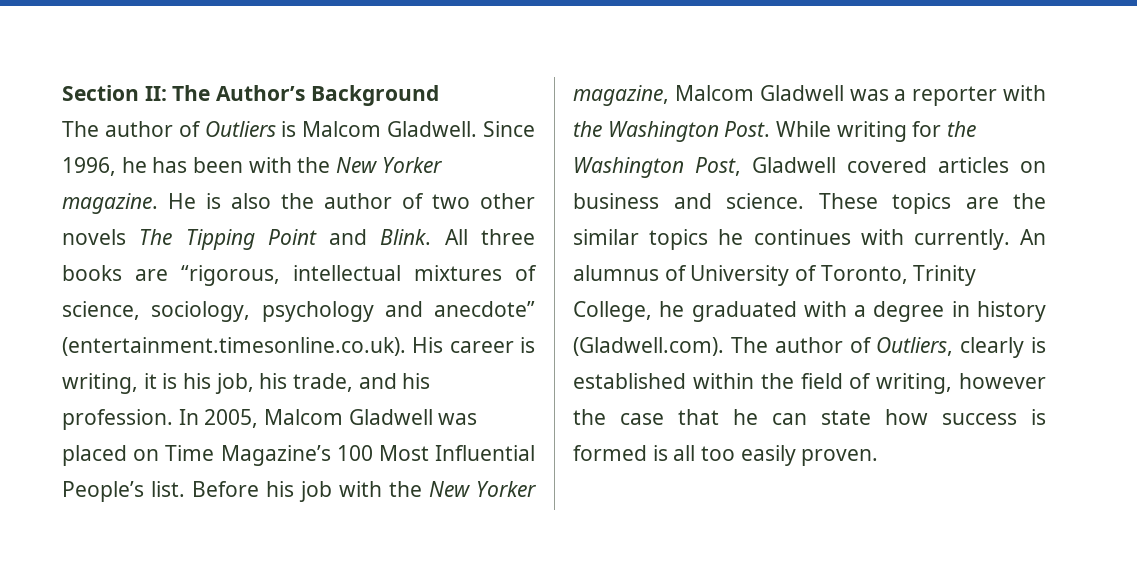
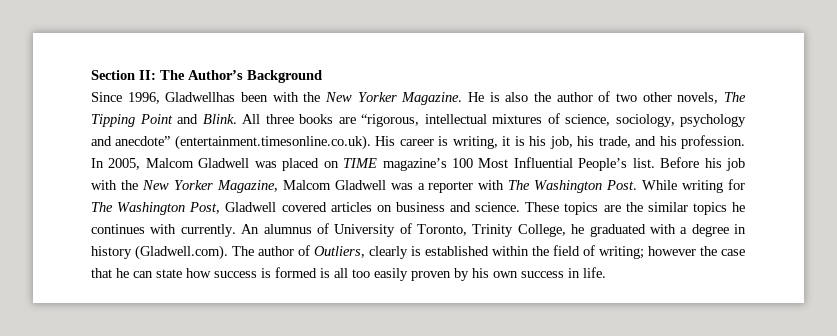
- The author of Outliers is Malcom Gladwell. Since 1996, he has been with the New Yorker magazine.
+ Since 1996, Gladwellhas been with the New Yorker Magazine.
- He is also the author of two other novels The Tipping Point and Blink.
+ He is also the author of two other novels, The Tipping Point and Blink.
- In 2005, Malcom Gladwell was placed on Time Magazine’s 100 Most Influential People’s list.
+ In 2005, Malcom Gladwell was placed on TIME magazine’s 100 Most Influential People’s list.
- Before his job with the New Yorker magazine, Malcom Gladwell was a reporter with the Washington Post.
+ Before his job with the New Yorker Magazine, Malcom Gladwell was a reporter with The Washington Post.
- While writing for the Washington Post, Gladwell covered articles on business and science.
+ While writing for The Washington Post, Gladwell covered articles on business and science.
- An alumnus of University of Toronto, Trinity College, he graduated with a degree in history (Gladwell.com). The author of Outliers, clearly is established within the field of writing, however the case that he can state how success is formed is all too easily proven.
+ An alumnus of University of Toronto, Trinity College, he graduated with a degree in history (Gladwell.com). The author of Outliers, clearly is established within the field of writing; however the case that he can state how success is formed is all too easily proven by his own success in life.

